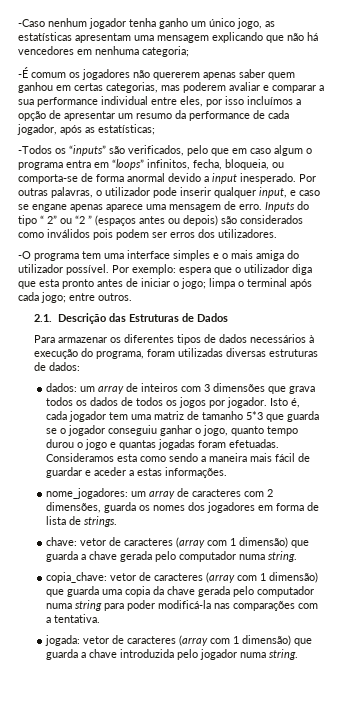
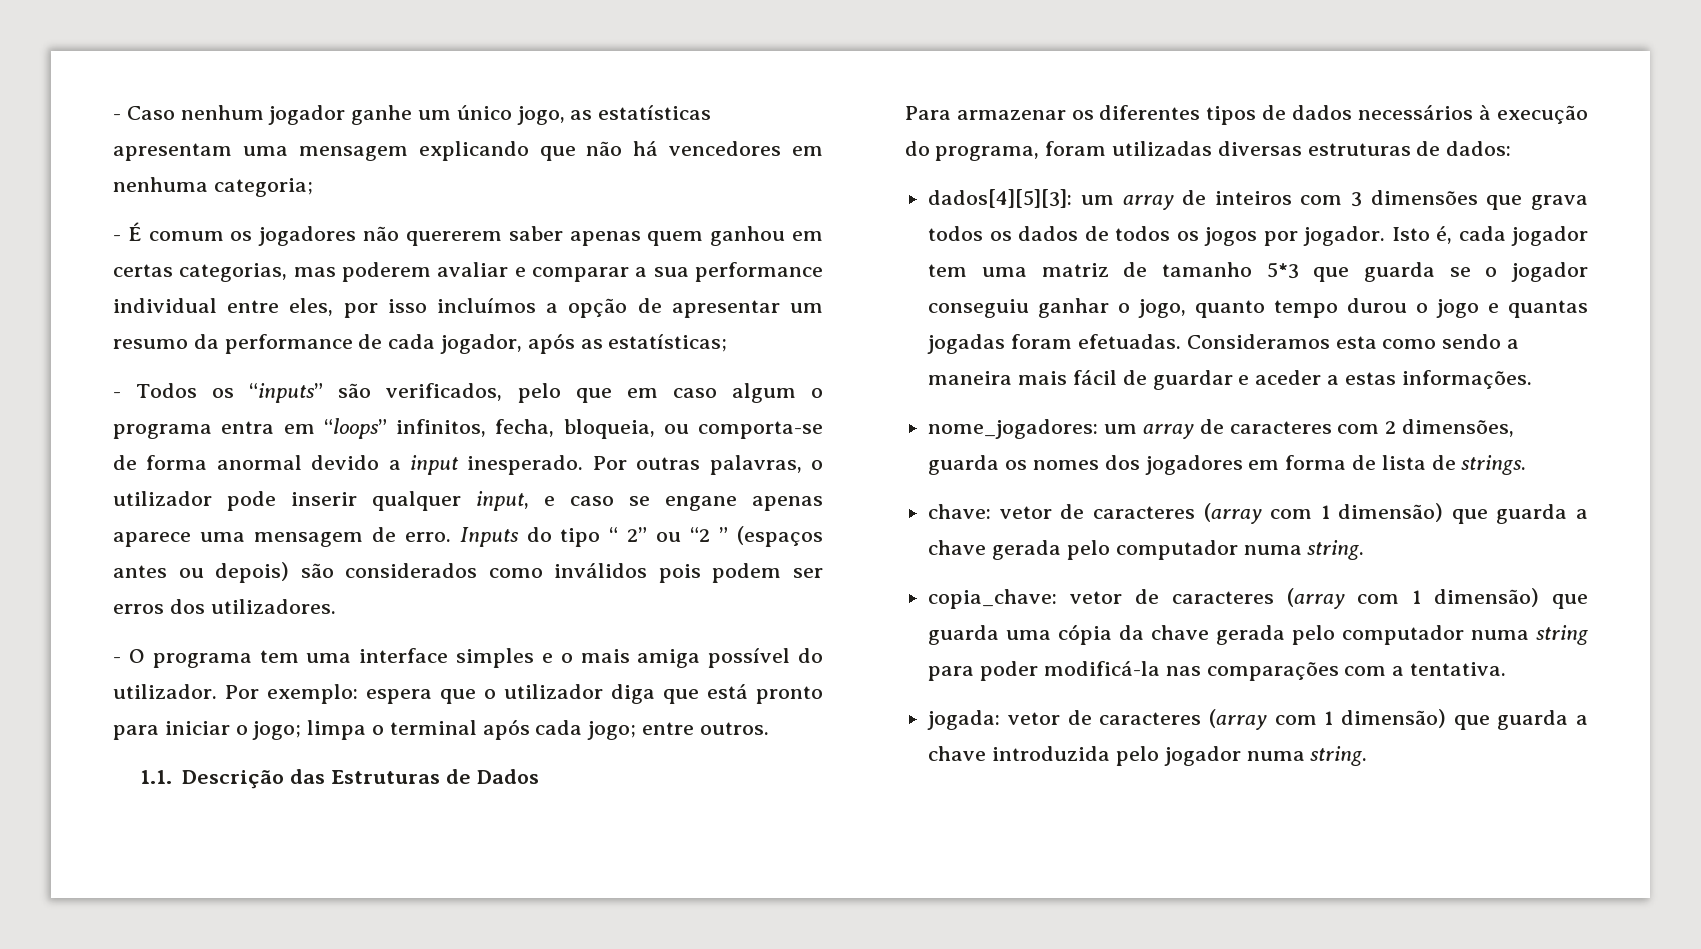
- -Caso nenhum jogador tenha ganho um único jogo, as estatísticas apresentam uma mensagem explicando que não há vencedores em nenhuma categoria;
+ - Caso nenhum jogador ganhe um único jogo, as estatísticas apresentam uma mensagem explicando que não há vencedores em nenhuma categoria;
- -É comum os jogadores não quererem apenas saber quem ganhou em certas categorias, mas poderem avaliar e comparar a sua performance individual entre eles, por isso incluímos a opção de apresentar um resumo da performance de cada jogador, após as estatísticas;
+ - É comum os jogadores não quererem saber apenas quem ganhou em certas categorias, mas poderem avaliar e comparar a sua performance individual entre eles, por isso incluímos a opção de apresentar um resumo da performance de cada jogador, após as estatísticas;
- -Todos os “inputs” são verificados, pelo que em caso algum o programa entra em “loops” infinitos, fecha, bloqueia, ou comporta-se de forma anormal devido a input inesperado.
+ - Todos os “inputs” são verificados, pelo que em caso algum o programa entra em “loops” infinitos, fecha, bloqueia, ou comporta-se de forma anormal devido a input inesperado.
- -O programa tem uma interface simples e o mais amiga do utilizador possível.
+ - O programa tem uma interface simples e o mais amiga possível do utilizador.
- Por exemplo: espera que o utilizador diga que esta pronto antes de iniciar o jogo; limpa o terminal após cada jogo; entre outros.
+ Por exemplo: espera que o utilizador diga que está pronto para iniciar o jogo; limpa o terminal após cada jogo; entre outros.
- 2.1. Descrição das Estruturas de Dados
+ 1.1. Descrição das Estruturas de Dados
- dados: um array de inteiros com 3 dimensões que grava todos os dados de todos os jogos por jogador.
+ dados[4][5][3]: um array de inteiros com 3 dimensões que grava todos os dados de todos os jogos por jogador.
- copia_chave: vetor de caracteres (array com 1 dimensão) que guarda uma copia da chave gerada pelo computador numa string para poder modificá-la nas comparações com a tentativa.
+ copia_chave: vetor de caracteres (array com 1 dimensão) que guarda uma cópia da chave gerada pelo computador numa string para poder modificá-la nas comparações com a tentativa.

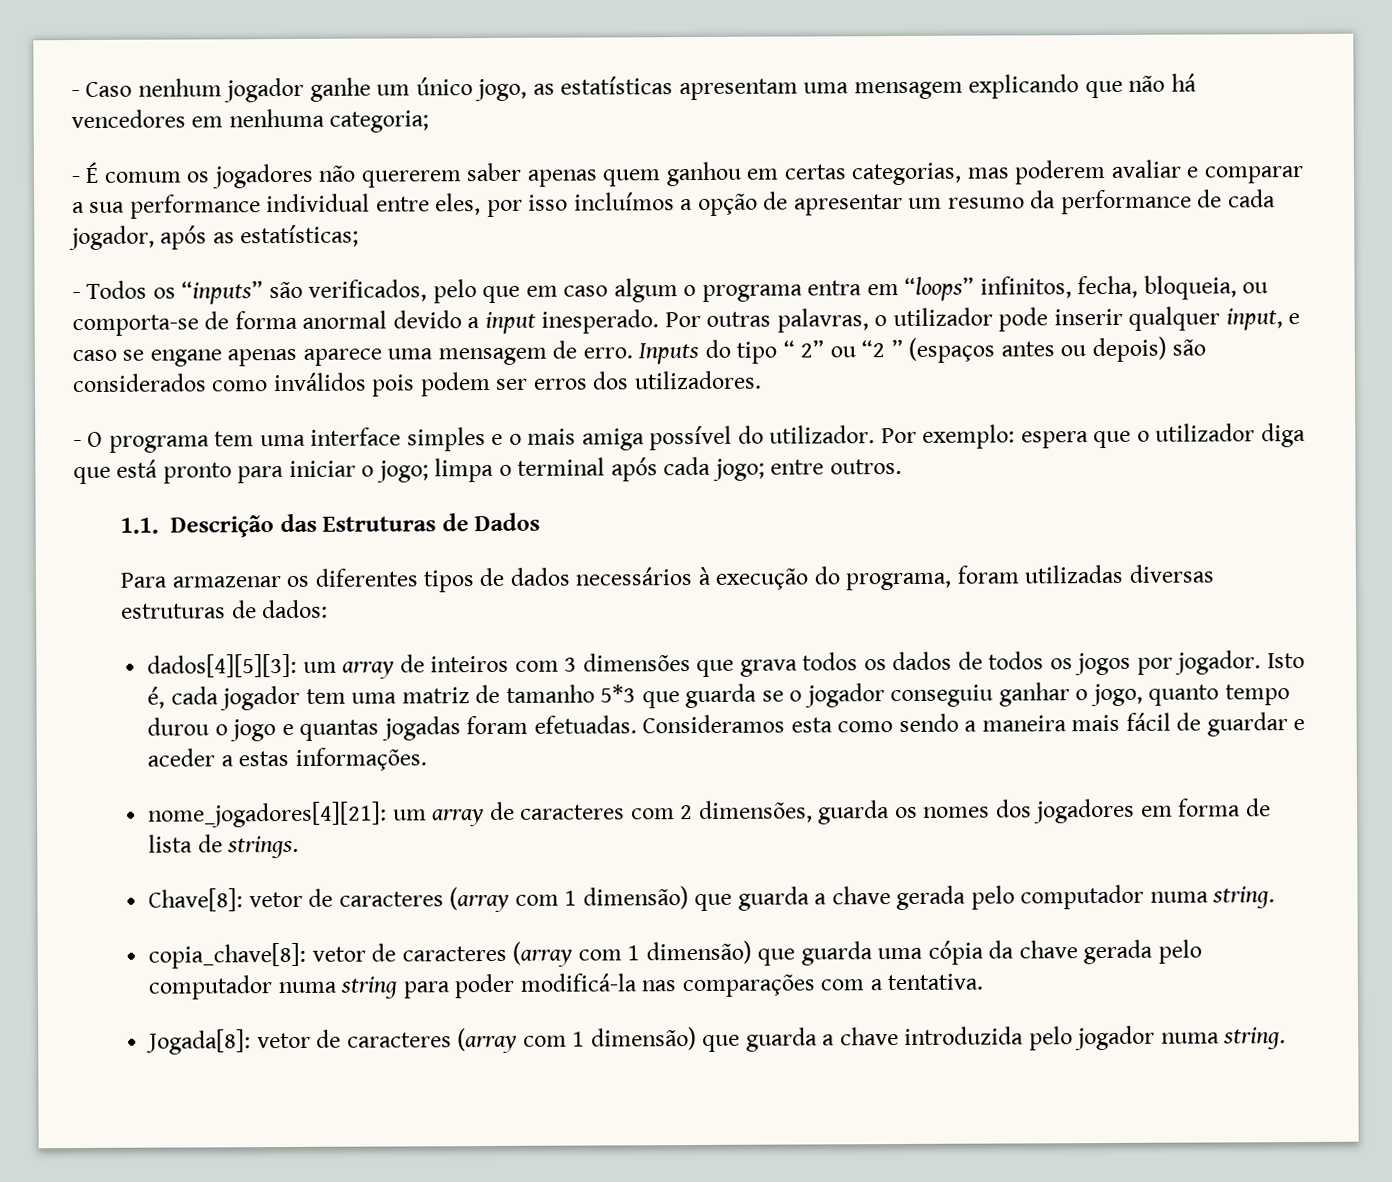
- nome_jogadores: um array de caracteres com 2 dimensões, guarda os nomes dos jogadores em forma de lista de strings.
+ nome_jogadores[4][21]: um array de caracteres com 2 dimensões, guarda os nomes dos jogadores em forma de lista de strings.
- chave: vetor de caracteres (array com 1 dimensão) que guarda a chave gerada pelo computador numa string.
+ Chave[8]: vetor de caracteres (array com 1 dimensão) que guarda a chave gerada pelo computador numa string.
- copia_chave: vetor de caracteres (array com 1 dimensão) que guarda uma cópia da chave gerada pelo computador numa string para poder modificá-la nas comparações com a tentativa.
+ copia_chave[8]: vetor de caracteres (array com 1 dimensão) que guarda uma cópia da chave gerada pelo computador numa string para poder modificá-la nas comparações com a tentativa.
- jogada: vetor de caracteres (array com 1 dimensão) que guarda a chave introduzida pelo jogador numa string.
+ Jogada[8]: vetor de caracteres (array com 1 dimensão) que guarda a chave introduzida pelo jogador numa string.

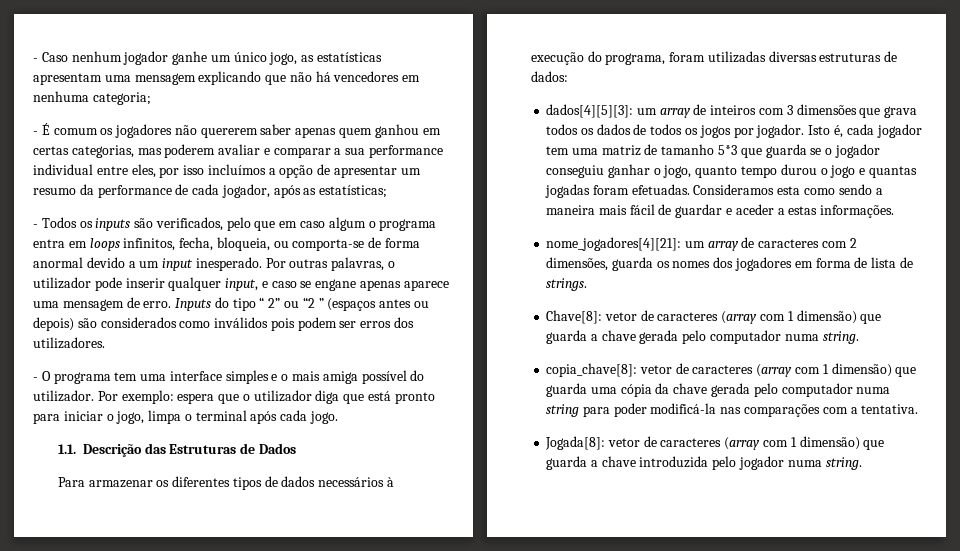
- - Todos os “inputs” são verificados, pelo que em caso algum o programa entra em “loops” infinitos, fecha, bloqueia, ou comporta-se de forma anormal devido a input inesperado.
+ - Todos os inputs são verificados, pelo que em caso algum o programa entra em loops infinitos, fecha, bloqueia, ou comporta-se de forma anormal devido a um input inesperado.
- Por exemplo: espera que o utilizador diga que está pronto para iniciar o jogo; limpa o terminal após cada jogo; entre outros.
+ Por exemplo: espera que o utilizador diga que está pronto para iniciar o jogo, limpa o terminal após cada jogo.

